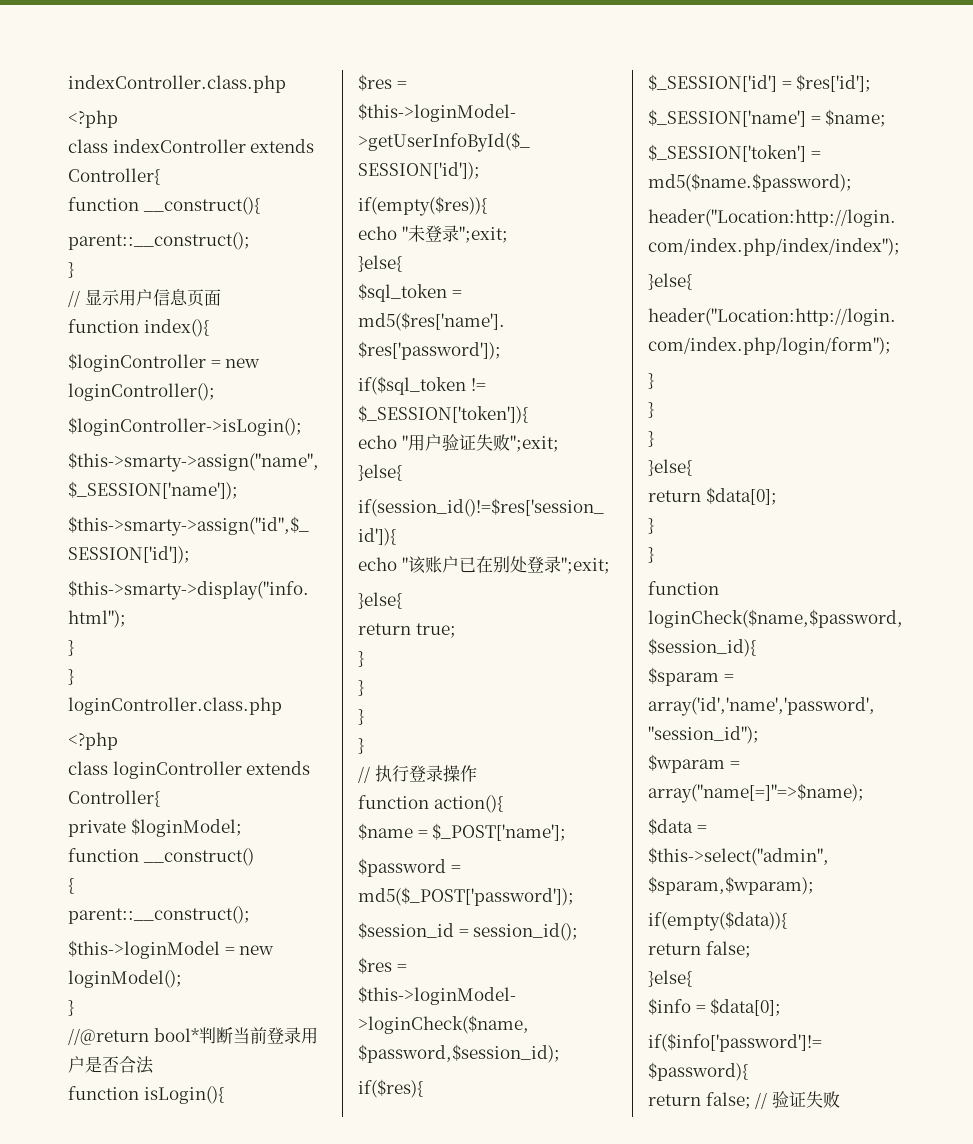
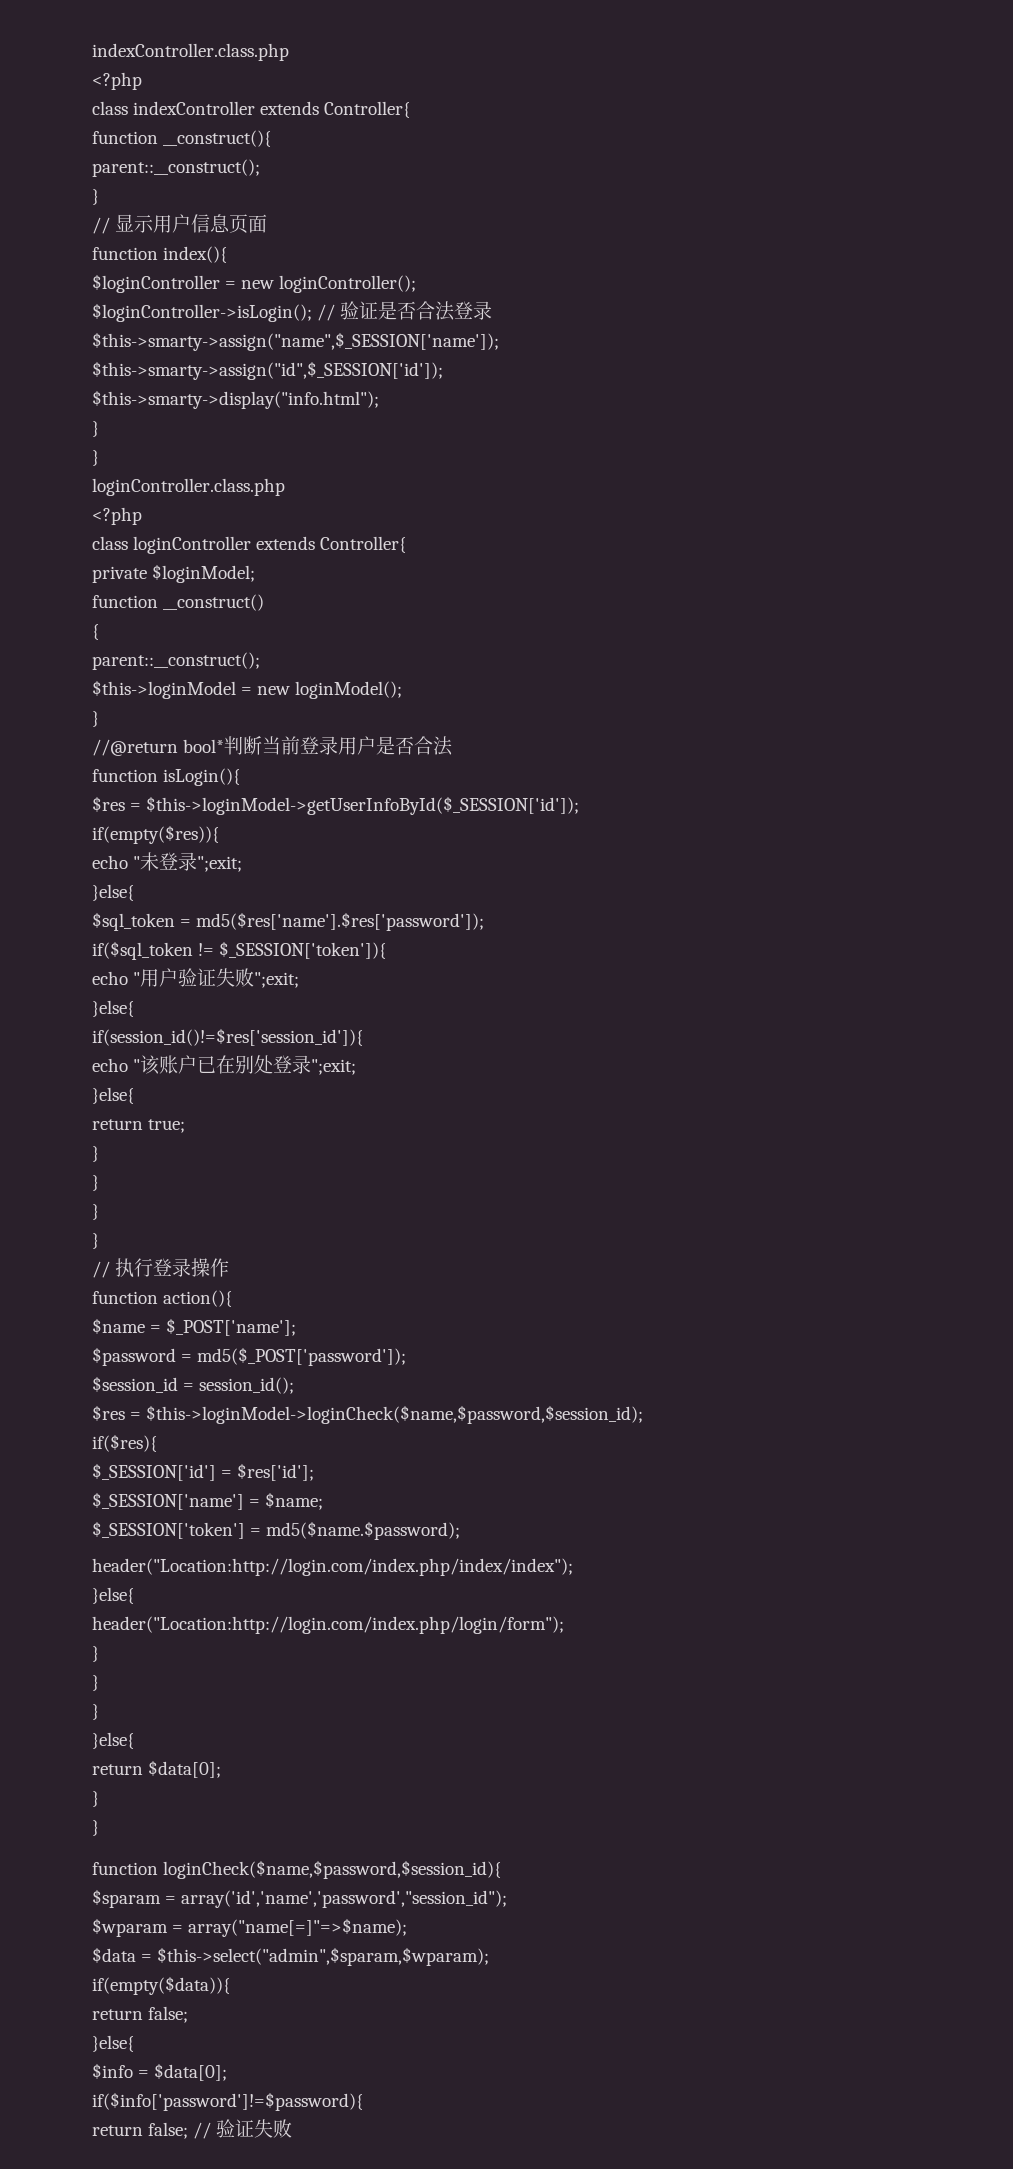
- $loginController->isLogin();
+ $loginController->isLogin(); // 验证是否合法登录

